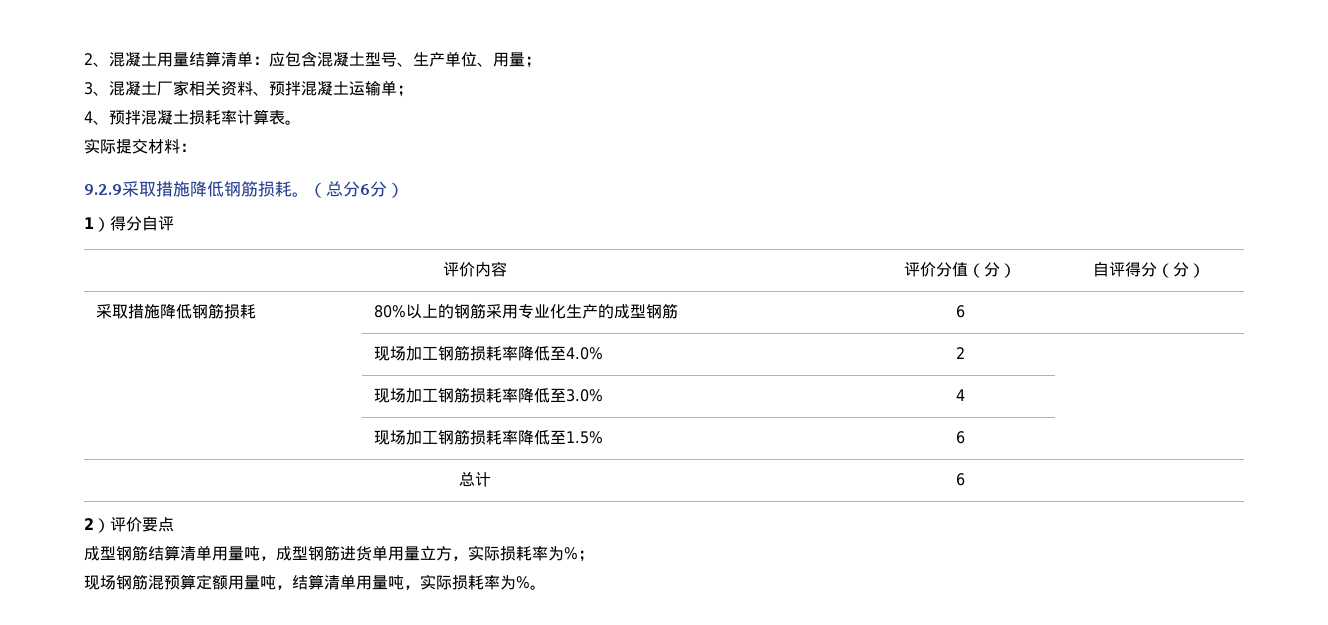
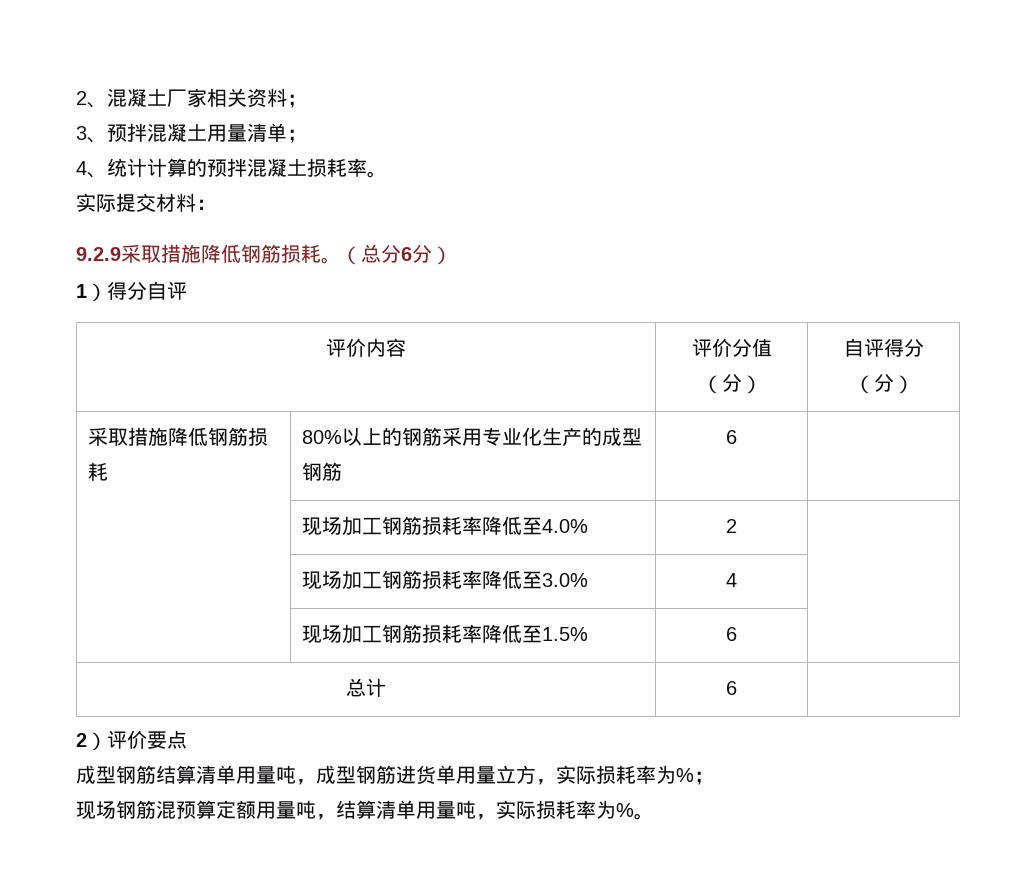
- 2、混凝土用量结算清单：应包含混凝土型号、生产单位、用量；
- 3、混凝土厂家相关资料、预拌混凝土运输单；
+ 2、混凝土厂家相关资料；
+ 3、预拌混凝土用量清单；
- 4、预拌混凝土损耗率计算表。
+ 4、统计计算的预拌混凝土损耗率。

